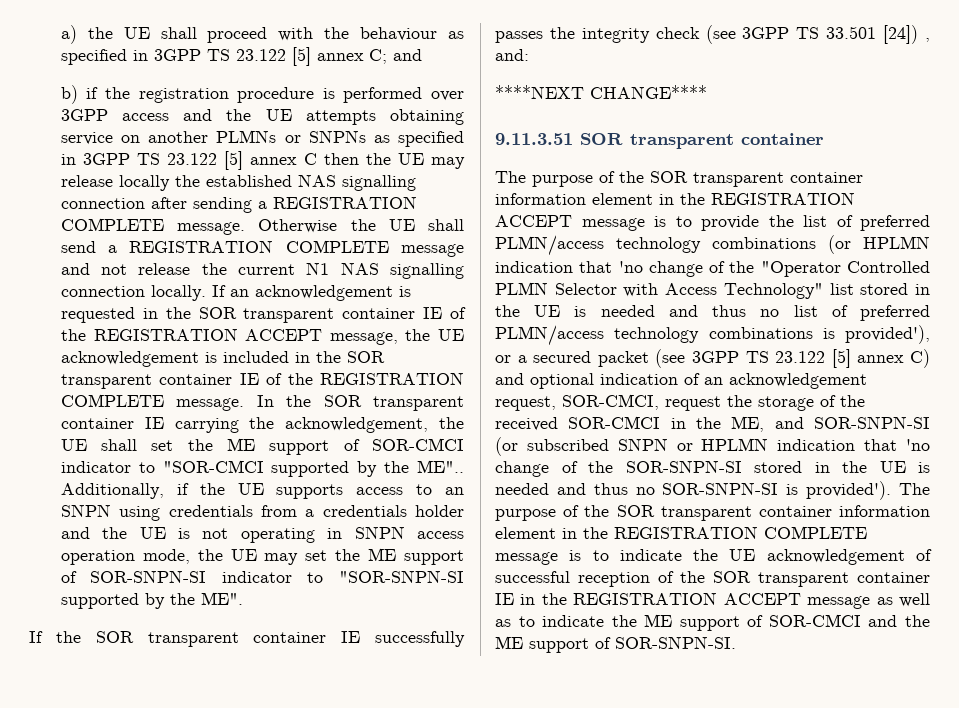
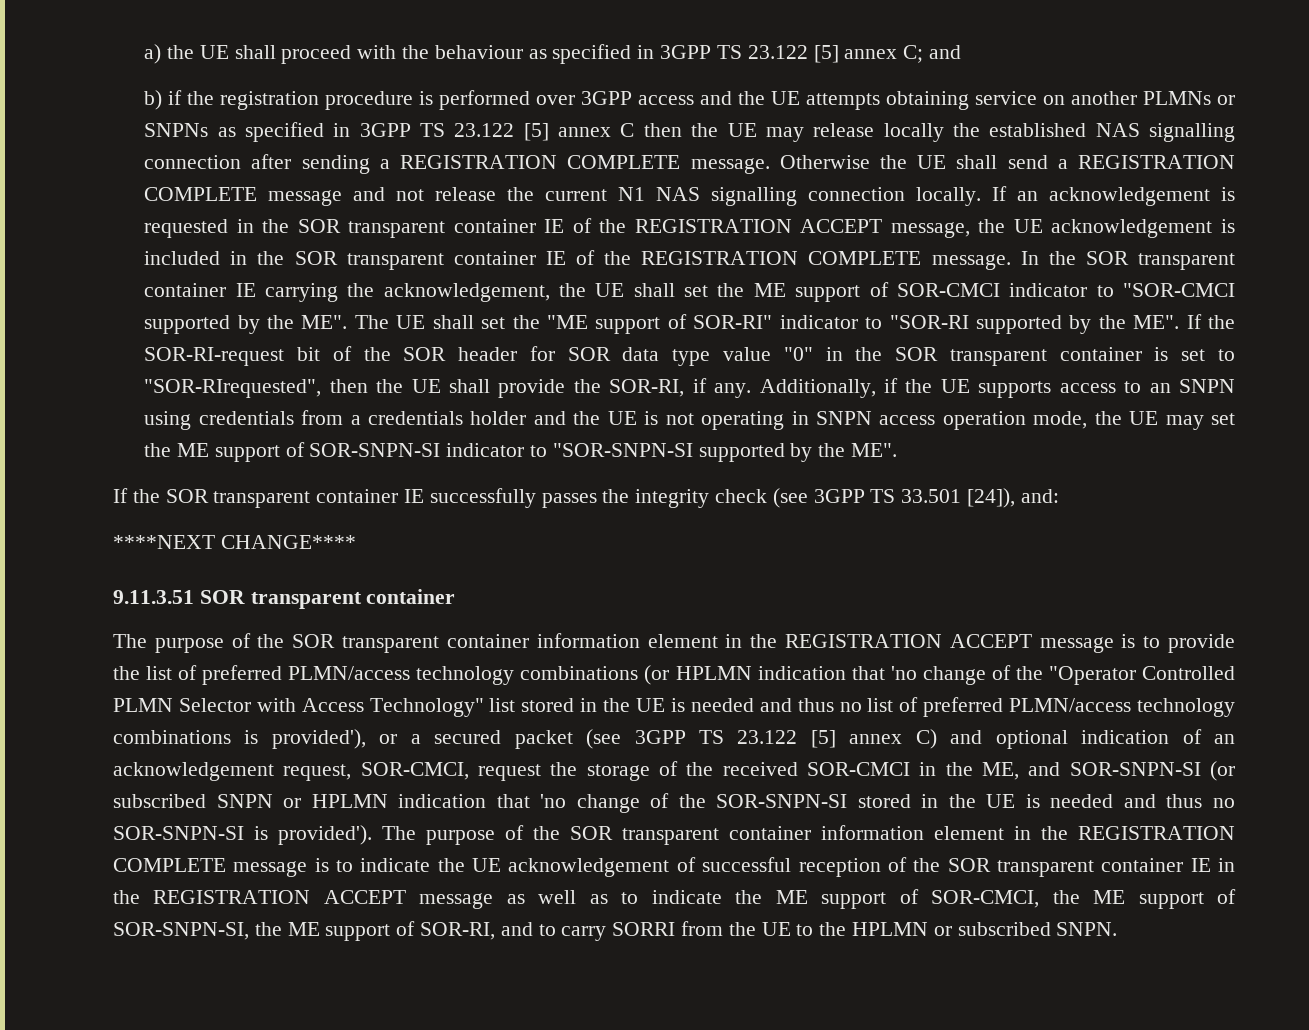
- In the SOR transparent container IE carrying the acknowledgement, the UE shall set the ME support of SOR-CMCI indicator to "SOR-CMCI supported by the ME"..
+ In the SOR transparent container IE carrying the acknowledgement, the UE shall set the ME support of SOR-CMCI indicator to "SOR-CMCI supported by the ME". The UE shall set the "ME support of SOR-RI" indicator to "SOR-RI supported by the ME". If the SOR-RI-request bit of the SOR header for SOR data type value "0" in the SOR transparent container is set to "SOR-RIrequested", then the UE shall provide the SOR-RI, if any.
- If the SOR transparent container IE successfully passes the integrity check (see 3GPP TS 33.501 [24]) , and:
+ If the SOR transparent container IE successfully passes the integrity check (see 3GPP TS 33.501 [24]), and:
- The purpose of the SOR transparent container information element in the REGISTRATION COMPLETE message is to indicate the UE acknowledgement of successful reception of the SOR transparent container IE in the REGISTRATION ACCEPT message as well as to indicate the ME support of SOR-CMCI and the ME support of SOR-SNPN-SI.
+ The purpose of the SOR transparent container information element in the REGISTRATION COMPLETE message is to indicate the UE acknowledgement of successful reception of the SOR transparent container IE in the REGISTRATION ACCEPT message as well as to indicate the ME support of SOR-CMCI, the ME support of SOR-SNPN-SI, the ME support of SOR-RI, and to carry SORRI from the UE to the HPLMN or subscribed SNPN.

